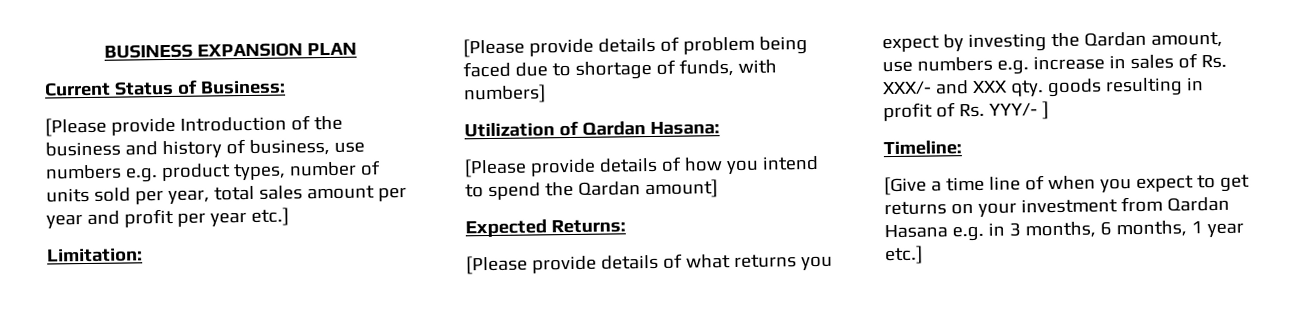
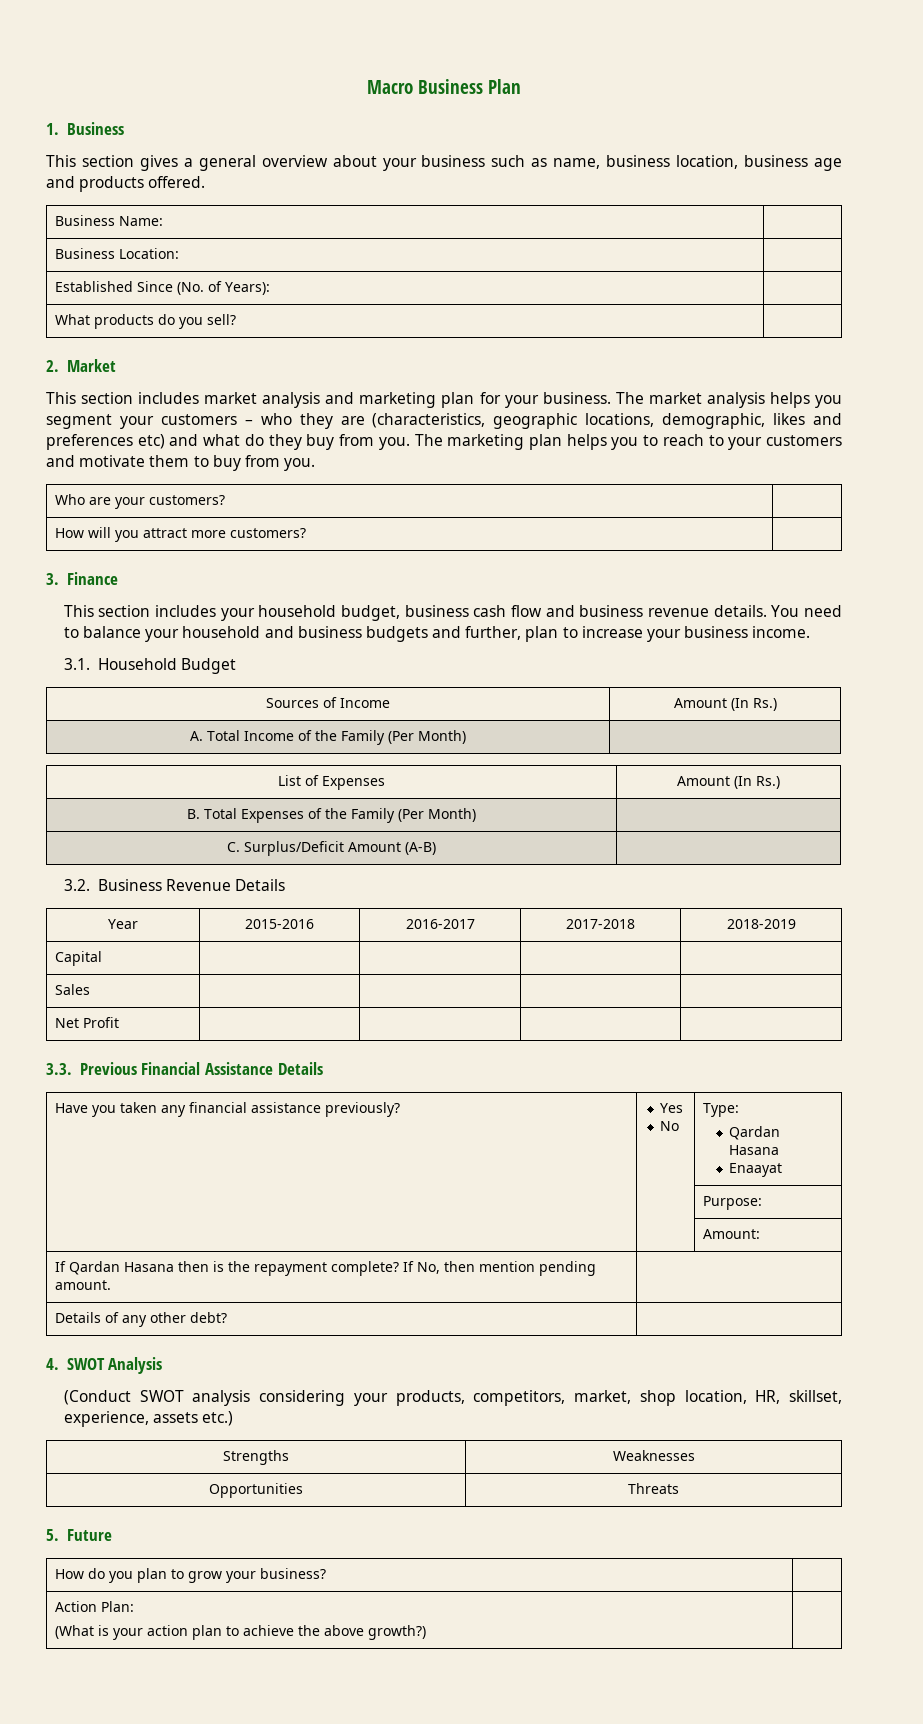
- BUSINESS EXPANSION PLAN
- Current Status of Business:
- [Please provide Introduction of the business and history of business, use numbers e.g. product types, number of units sold per year, total sales amount per year and profit per year etc.]
- Limitation:
- [Please provide details of problem being faced due to shortage of funds, with numbers]
- Utilization of Qardan Hasana:
- [Please provide details of how you intend to spend the Qardan amount]
- Expected Returns:
- [Please provide details of what returns you expect by investing the Qardan amount, use numbers e.g. increase in sales of Rs. XXX/- and XXX qty. goods resulting in profit of Rs. YYY/- ]
- Timeline:
- [Give a time line of when you expect to get returns on your investment from Qardan Hasana e.g. in 3 months, 6 months, 1 year etc.]
+ Macro Business Plan
+ 1. Business
+ This section gives a general overview about your business such as name, business location, business age and products offered.
+ Business Name: |
+ Business Location: |
+ Established Since (No. of Years): |
+ What products do you sell? |
+ 2. Market
+ This section includes market analysis and marketing plan for your business. The market analysis helps you segment your customers – who they are (characteristics, geographic locations, demographic, likes and preferences etc) and what do they buy from you. The marketing plan helps you to reach to your customers and motivate them to buy from you.
+ Who are your customers? |
+ How will you attract more customers? |
+ 3. Finance
+ This section includes your household budget, business cash flow and business revenue details. You need to balance your household and business budgets and further, plan to increase your business income.
+ 3.1. Household Budget
+ Sources of Income | Amount (In Rs.)
+ A. Total Income of the Family (Per Month) |
+ List of Expenses | Amount (In Rs.)
+ B. Total Expenses of the Family (Per Month) |
+ C. Surplus/Deficit Amount (A-B) |
+ 3.2. Business Revenue Details
+ Year | 2015-2016 | 2016-2017 | 2017-2018 | 2018-2019
+ Capital | | | |
+ Sales | | | |
+ Net Profit | | | |
+ 3.3. Previous Financial Assistance Details
+ Have you taken any financial assistance previously? | Yes
+ No | Type:
+ Qardan Hasana
+ Enaayat
+ | | Purpose:
+ | | Amount:
+ If Qardan Hasana then is the repayment complete? If No, then mention pending amount. |
+ Details of any other debt? |
+ 4. SWOT Analysis
+ (Conduct SWOT analysis considering your products, competitors, market, shop location, HR, skillset, experience, assets etc.)
+ Strengths | Weaknesses
+ Opportunities | Threats
+ 5. Future
+ How do you plan to grow your business? |
+ Action Plan:
+ (What is your action plan to achieve the above growth?) |

